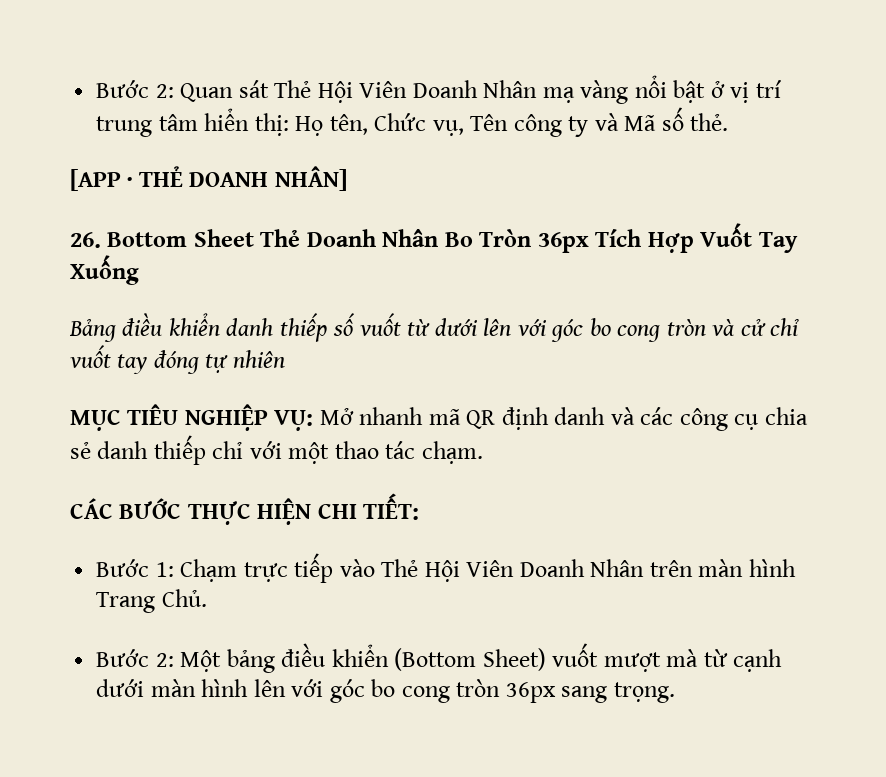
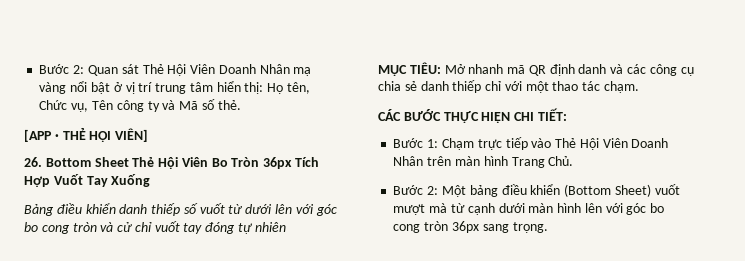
- [APP · THẺ DOANH NHÂN]
+ [APP · THẺ HỘI VIÊN]
- 26. Bottom Sheet Thẻ Doanh Nhân Bo Tròn 36px Tích Hợp Vuốt Tay Xuống
+ 26. Bottom Sheet Thẻ Hội Viên Bo Tròn 36px Tích Hợp Vuốt Tay Xuống
- MỤC TIÊU NGHIỆP VỤ: Mở nhanh mã QR định danh và các công cụ chia sẻ danh thiếp chỉ với một thao tác chạm.
+ MỤC TIÊU: Mở nhanh mã QR định danh và các công cụ chia sẻ danh thiếp chỉ với một thao tác chạm.

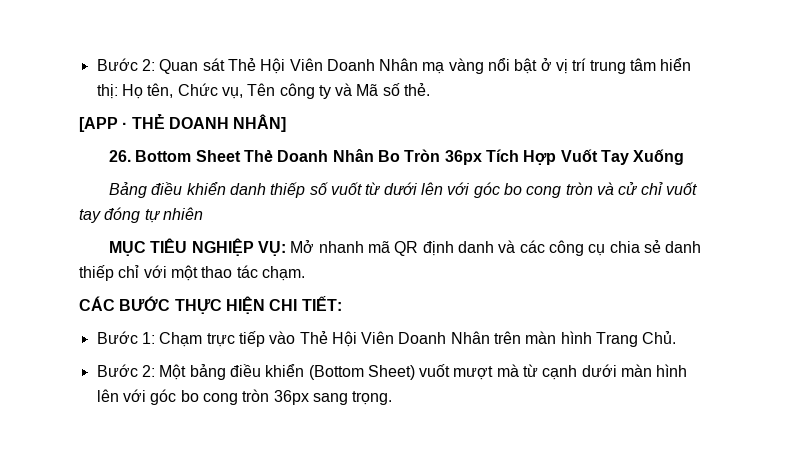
- [APP · THẺ HỘI VIÊN]
+ [APP · THẺ DOANH NHÂN]
- 26. Bottom Sheet Thẻ Hội Viên Bo Tròn 36px Tích Hợp Vuốt Tay Xuống
+ 26. Bottom Sheet Thẻ Doanh Nhân Bo Tròn 36px Tích Hợp Vuốt Tay Xuống
- MỤC TIÊU: Mở nhanh mã QR định danh và các công cụ chia sẻ danh thiếp chỉ với một thao tác chạm.
+ MỤC TIÊU NGHIỆP VỤ: Mở nhanh mã QR định danh và các công cụ chia sẻ danh thiếp chỉ với một thao tác chạm.

